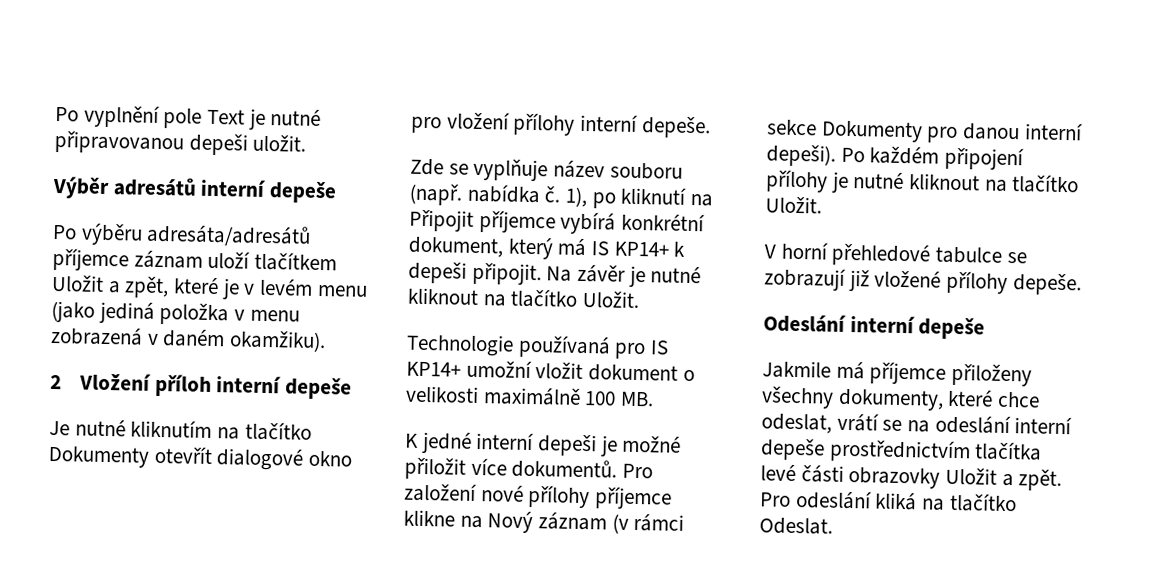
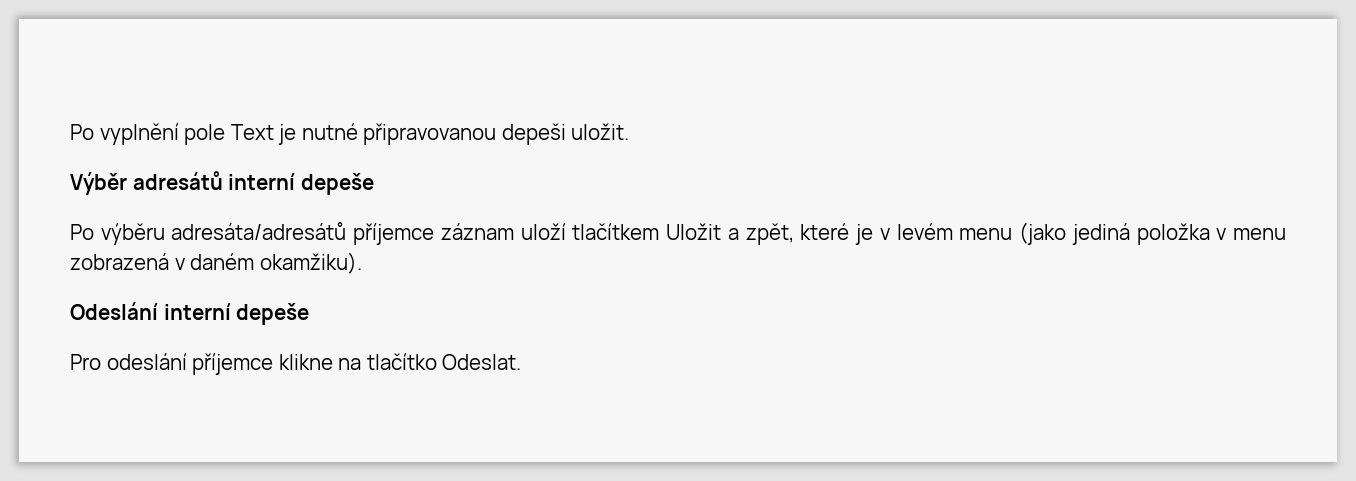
- 2 Vložení příloh interní depeše
- Je nutné kliknutím na tlačítko Dokumenty otevřít dialogové okno pro vložení přílohy interní depeše.
- Zde se vyplňuje název souboru (např. nabídka č. 1), po kliknutí na Připojit příjemce vybírá konkrétní dokument, který má IS KP14+ k depeši připojit. Na závěr je nutné kliknout na tlačítko Uložit.
- Technologie používaná pro IS KP14+ umožní vložit dokument o velikosti maximálně 100 MB.
- K jedné interní depeši je možné přiložit více dokumentů. Pro založení nové přílohy příjemce klikne na Nový záznam (v rámci sekce Dokumenty pro danou interní depeši). Po každém připojení přílohy je nutné kliknout na tlačítko Uložit.
- V horní přehledové tabulce se zobrazují již vložené přílohy depeše.
  Odeslání interní depeše
- Jakmile má příjemce přiloženy všechny dokumenty, které chce odeslat, vrátí se na odeslání interní depeše prostřednictvím tlačítka levé části obrazovky Uložit a zpět. Pro odeslání kliká na tlačítko Odeslat.
+ Pro odeslání příjemce klikne na tlačítko Odeslat.

